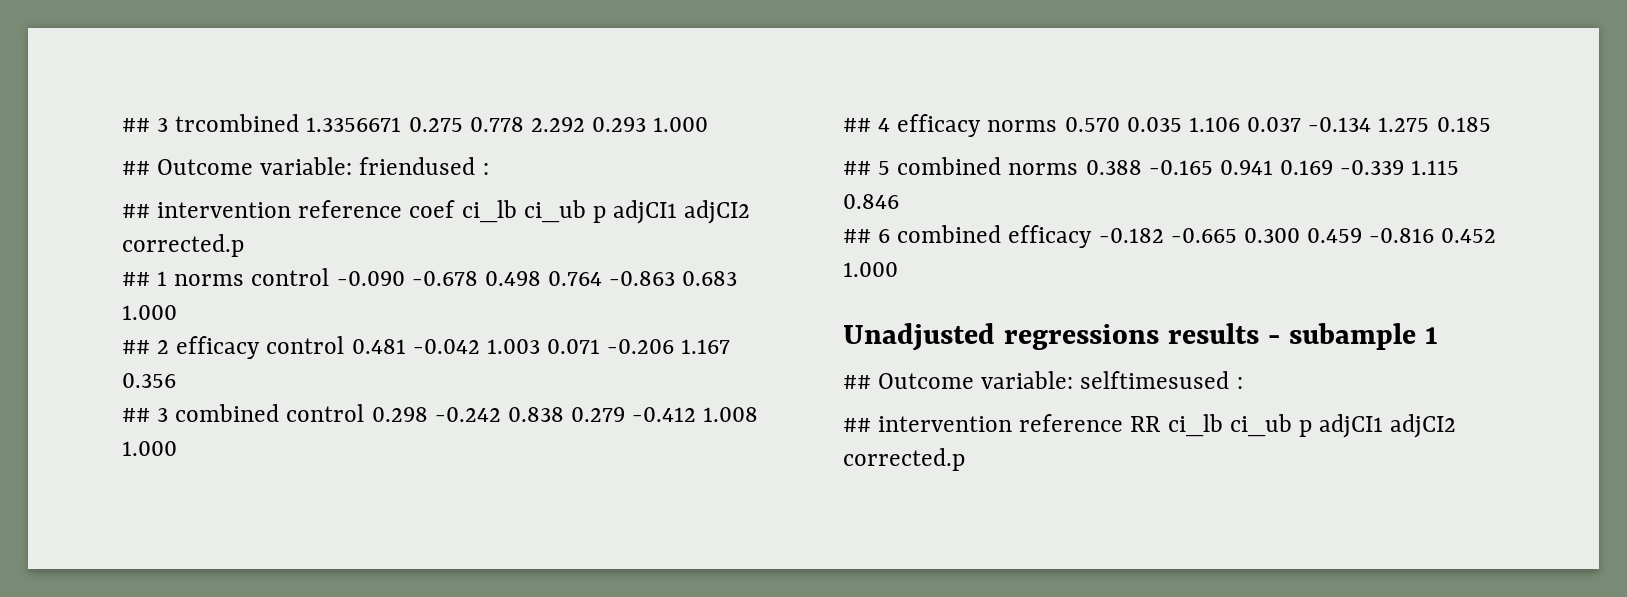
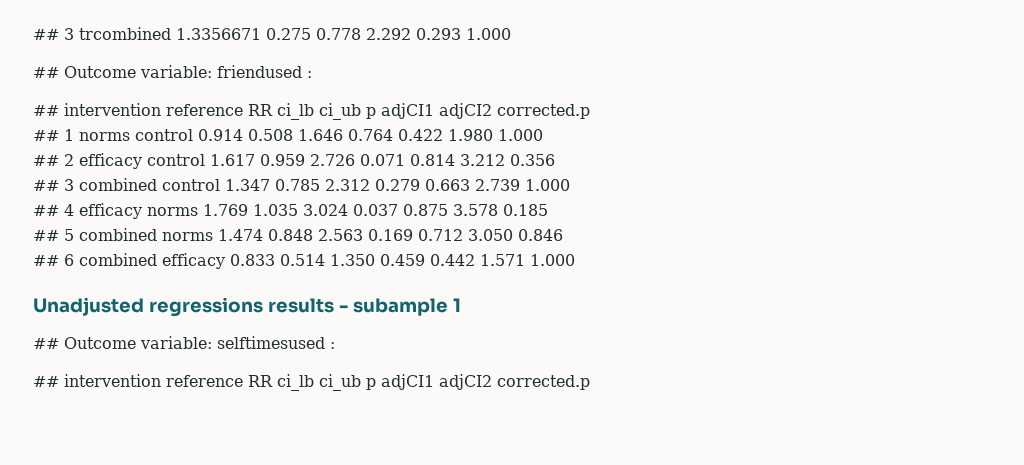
  ## Outcome variable: friendused :
- ## intervention reference coef ci_lb ci_ub p adjCI1 adjCI2 corrected.p
+ ## intervention reference RR ci_lb ci_ub p adjCI1 adjCI2 corrected.p
- ## 1 norms control -0.090 -0.678 0.498 0.764 -0.863 0.683 1.000
+ ## 1 norms control 0.914 0.508 1.646 0.764 0.422 1.980 1.000
- ## 2 efficacy control 0.481 -0.042 1.003 0.071 -0.206 1.167 0.356
+ ## 2 efficacy control 1.617 0.959 2.726 0.071 0.814 3.212 0.356
- ## 3 combined control 0.298 -0.242 0.838 0.279 -0.412 1.008 1.000
+ ## 3 combined control 1.347 0.785 2.312 0.279 0.663 2.739 1.000
- ## 4 efficacy norms 0.570 0.035 1.106 0.037 -0.134 1.275 0.185
+ ## 4 efficacy norms 1.769 1.035 3.024 0.037 0.875 3.578 0.185
- ## 5 combined norms 0.388 -0.165 0.941 0.169 -0.339 1.115 0.846
+ ## 5 combined norms 1.474 0.848 2.563 0.169 0.712 3.050 0.846
- ## 6 combined efficacy -0.182 -0.665 0.300 0.459 -0.816 0.452 1.000
+ ## 6 combined efficacy 0.833 0.514 1.350 0.459 0.442 1.571 1.000

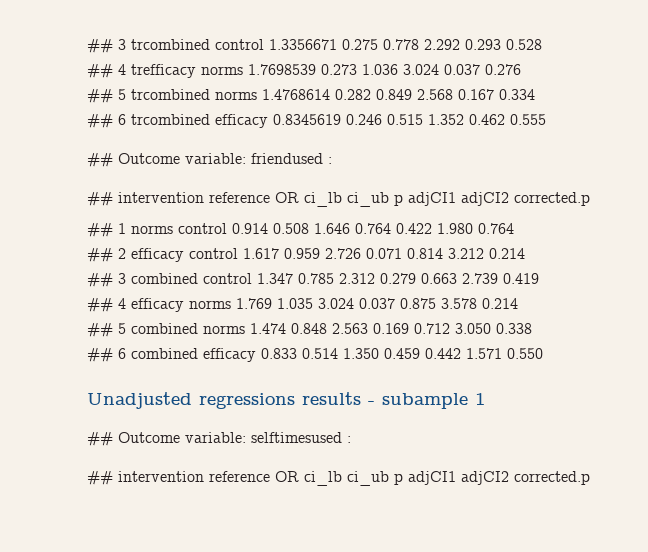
- ## 3 trcombined 1.3356671 0.275 0.778 2.292 0.293 1.000
+ ## 3 trcombined control 1.3356671 0.275 0.778 2.292 0.293 0.528
+ ## 4 trefficacy norms 1.7698539 0.273 1.036 3.024 0.037 0.276
+ ## 5 trcombined norms 1.4768614 0.282 0.849 2.568 0.167 0.334
+ ## 6 trcombined efficacy 0.8345619 0.246 0.515 1.352 0.462 0.555
  ## Outcome variable: friendused :
- ## intervention reference RR ci_lb ci_ub p adjCI1 adjCI2 corrected.p
+ ## intervention reference OR ci_lb ci_ub p adjCI1 adjCI2 corrected.p
- ## 1 norms control 0.914 0.508 1.646 0.764 0.422 1.980 1.000
+ ## 1 norms control 0.914 0.508 1.646 0.764 0.422 1.980 0.764
- ## 2 efficacy control 1.617 0.959 2.726 0.071 0.814 3.212 0.356
+ ## 2 efficacy control 1.617 0.959 2.726 0.071 0.814 3.212 0.214
- ## 3 combined control 1.347 0.785 2.312 0.279 0.663 2.739 1.000
+ ## 3 combined control 1.347 0.785 2.312 0.279 0.663 2.739 0.419
- ## 4 efficacy norms 1.769 1.035 3.024 0.037 0.875 3.578 0.185
+ ## 4 efficacy norms 1.769 1.035 3.024 0.037 0.875 3.578 0.214
- ## 5 combined norms 1.474 0.848 2.563 0.169 0.712 3.050 0.846
+ ## 5 combined norms 1.474 0.848 2.563 0.169 0.712 3.050 0.338
- ## 6 combined efficacy 0.833 0.514 1.350 0.459 0.442 1.571 1.000
+ ## 6 combined efficacy 0.833 0.514 1.350 0.459 0.442 1.571 0.550
  ## Outcome variable: selftimesused :
- ## intervention reference RR ci_lb ci_ub p adjCI1 adjCI2 corrected.p
+ ## intervention reference OR ci_lb ci_ub p adjCI1 adjCI2 corrected.p

